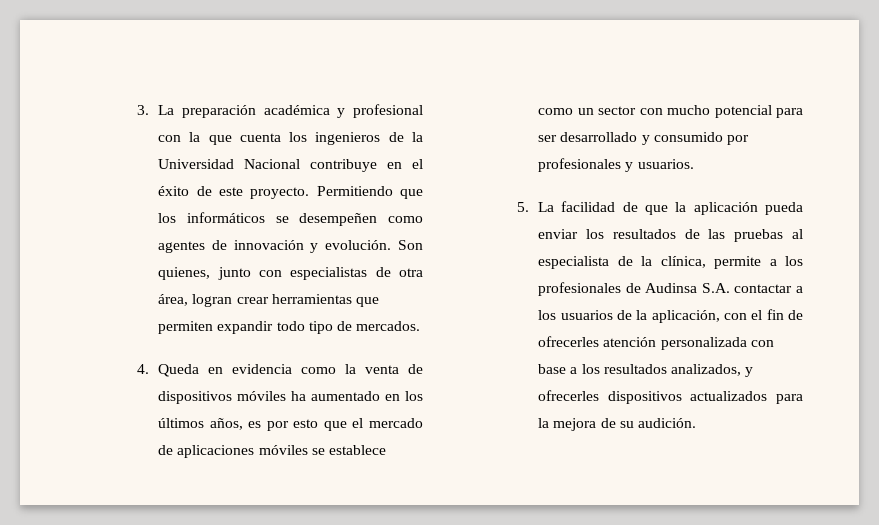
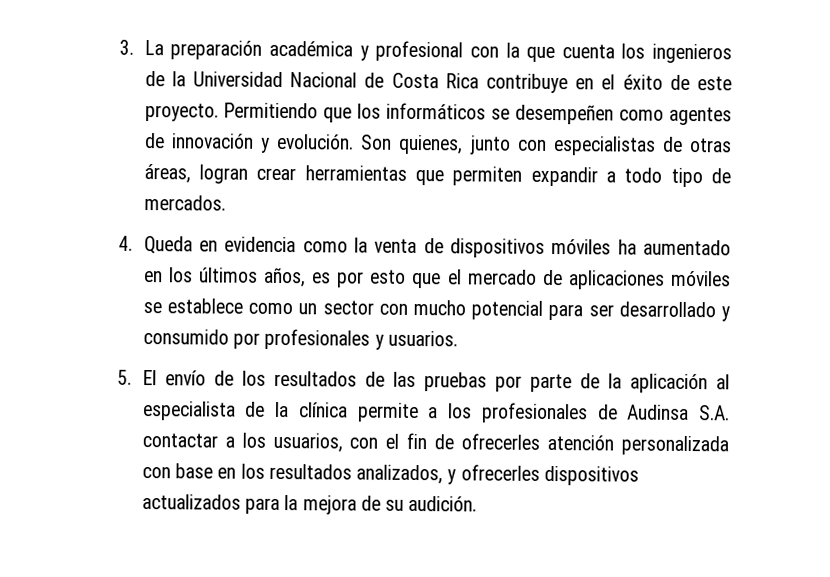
- 3. La preparación académica y profesional con la que cuenta los ingenieros de la Universidad Nacional contribuye en el éxito de este proyecto.
+ 3. La preparación académica y profesional con la que cuenta los ingenieros de la Universidad Nacional de Costa Rica contribuye en el éxito de este proyecto.
- Son quienes, junto con especialistas de otra área, logran crear herramientas que permiten expandir todo tipo de mercados.
+ Son quienes, junto con especialistas de otras áreas, logran crear herramientas que permiten expandir a todo tipo de mercados.
- 5. La facilidad de que la aplicación pueda enviar los resultados de las pruebas al especialista de la clínica, permite a los profesionales de Audinsa S.A. contactar a los usuarios de la aplicación, con el fin de ofrecerles atención personalizada con base a los resultados analizados, y ofrecerles dispositivos actualizados para la mejora de su audición.
+ 5. El envío de los resultados de las pruebas por parte de la aplicación al especialista de la clínica permite a los profesionales de Audinsa S.A. contactar a los usuarios, con el fin de ofrecerles atención personalizada con base en los resultados analizados, y ofrecerles dispositivos actualizados para la mejora de su audición.

